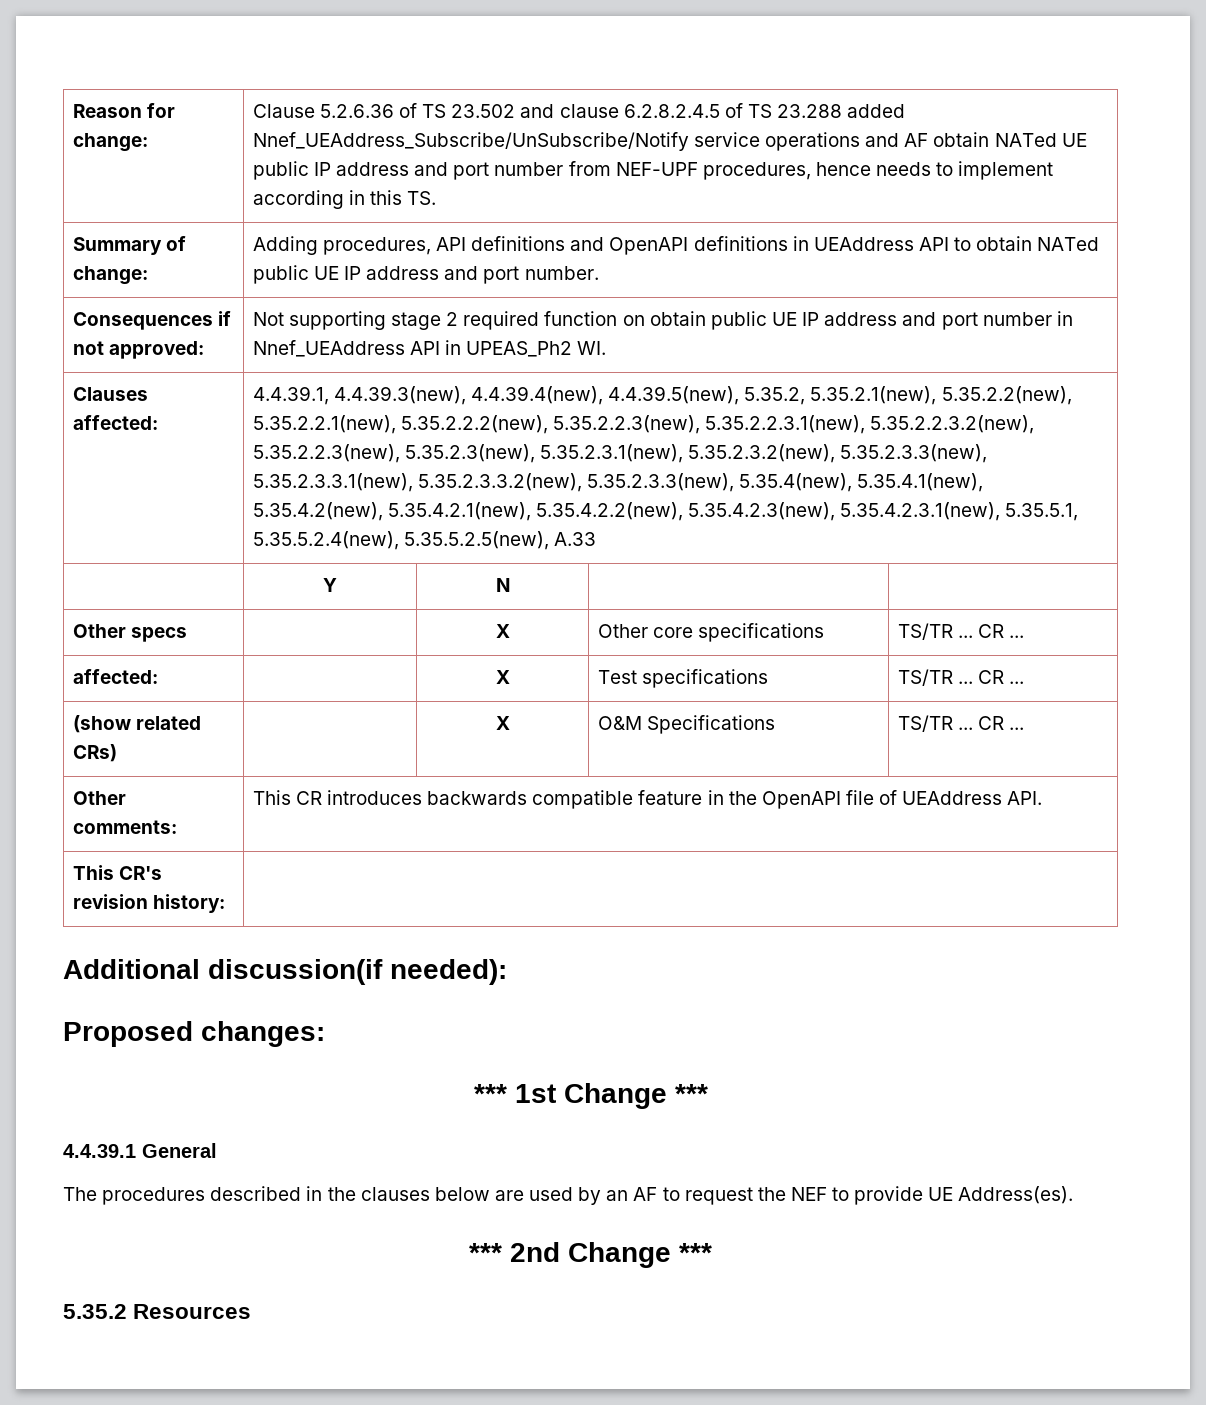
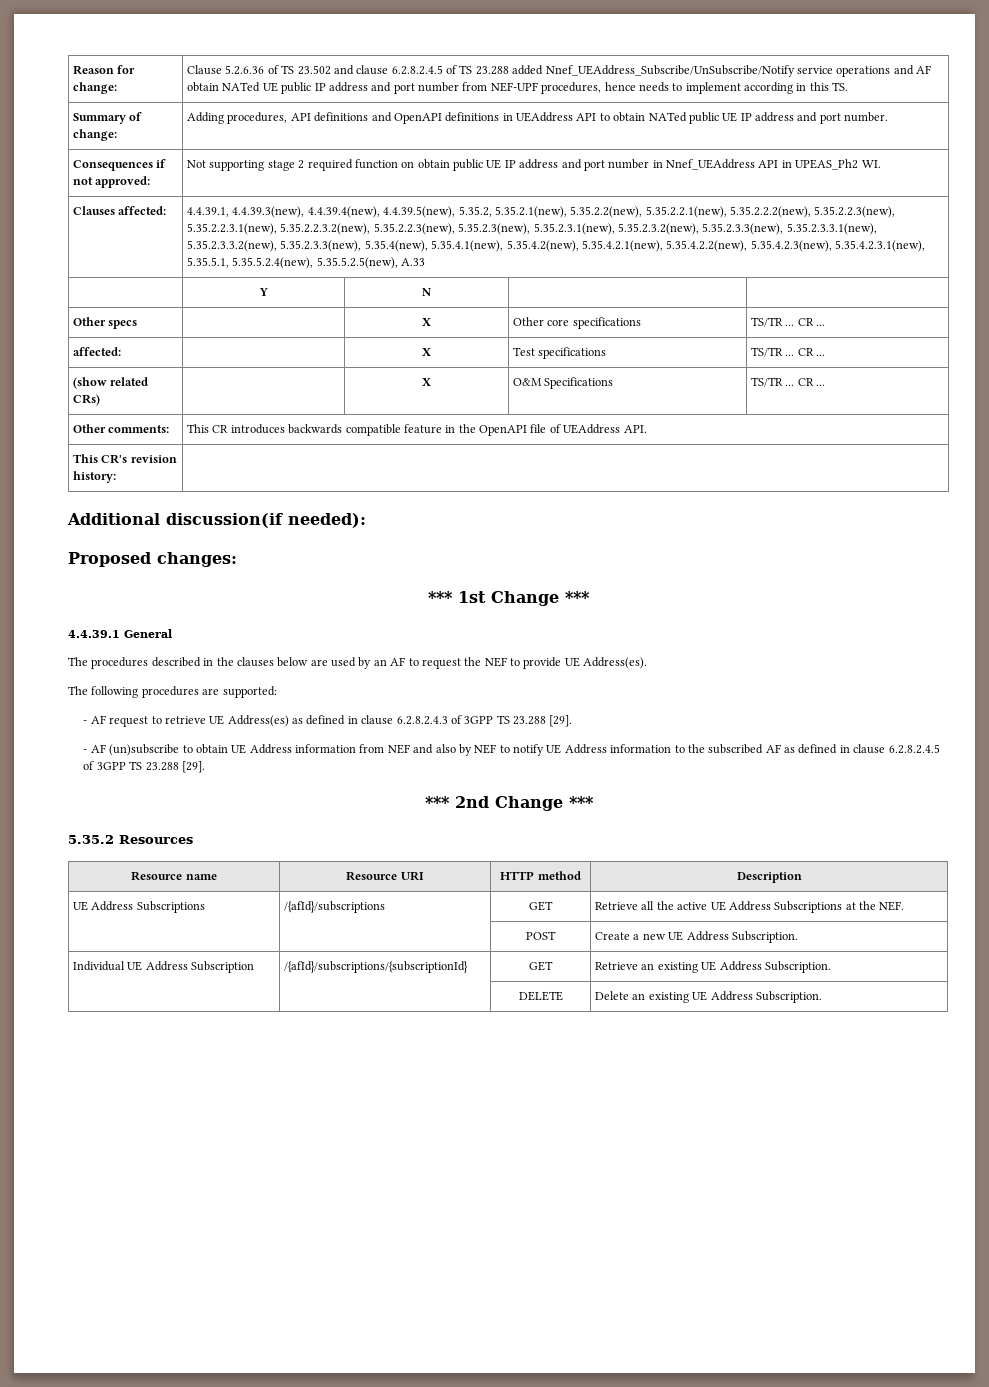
+ The following procedures are supported:
+ - AF request to retrieve UE Address(es) as defined in clause 6.2.8.2.4.3 of 3GPP TS 23.288 [29].
+ - AF (un)subscribe to obtain UE Address information from NEF and also by NEF to notify UE Address information to the subscribed AF as defined in clause 6.2.8.2.4.5 of 3GPP TS 23.288 [29].
+ Resource name | Resource URI | HTTP method | Description
+ UE Address Subscriptions | /{afId}/subscriptions | GET | Retrieve all the active UE Address Subscriptions at the NEF.
+ | | POST | Create a new UE Address Subscription.
+ Individual UE Address Subscription | /{afId}/subscriptions/{subscriptionId} | GET | Retrieve an existing UE Address Subscription.
+ | | DELETE | Delete an existing UE Address Subscription.

